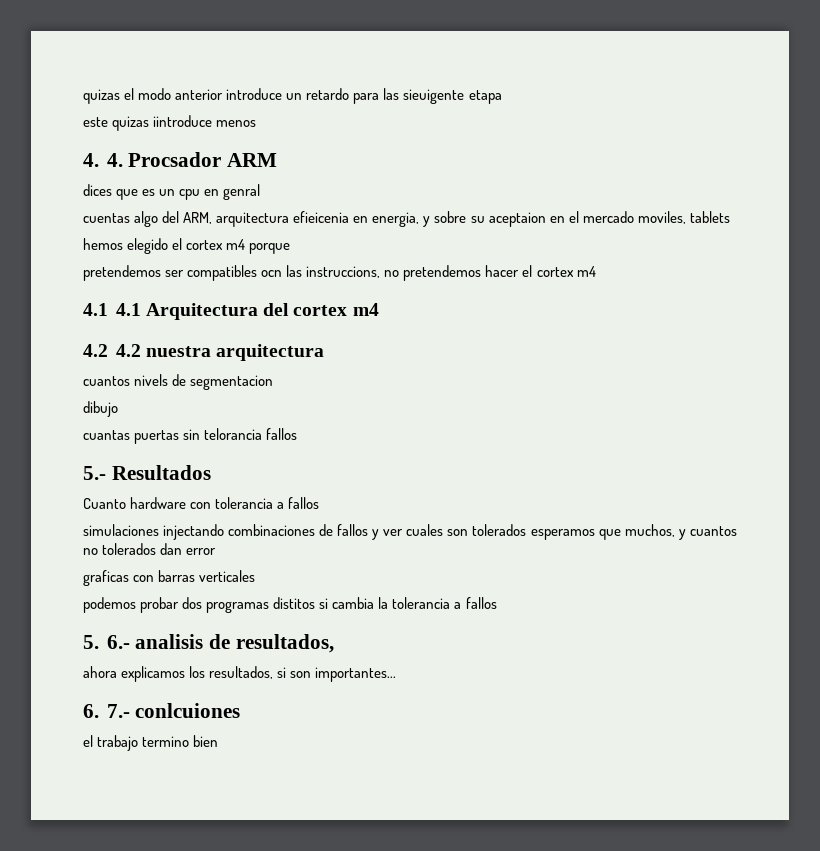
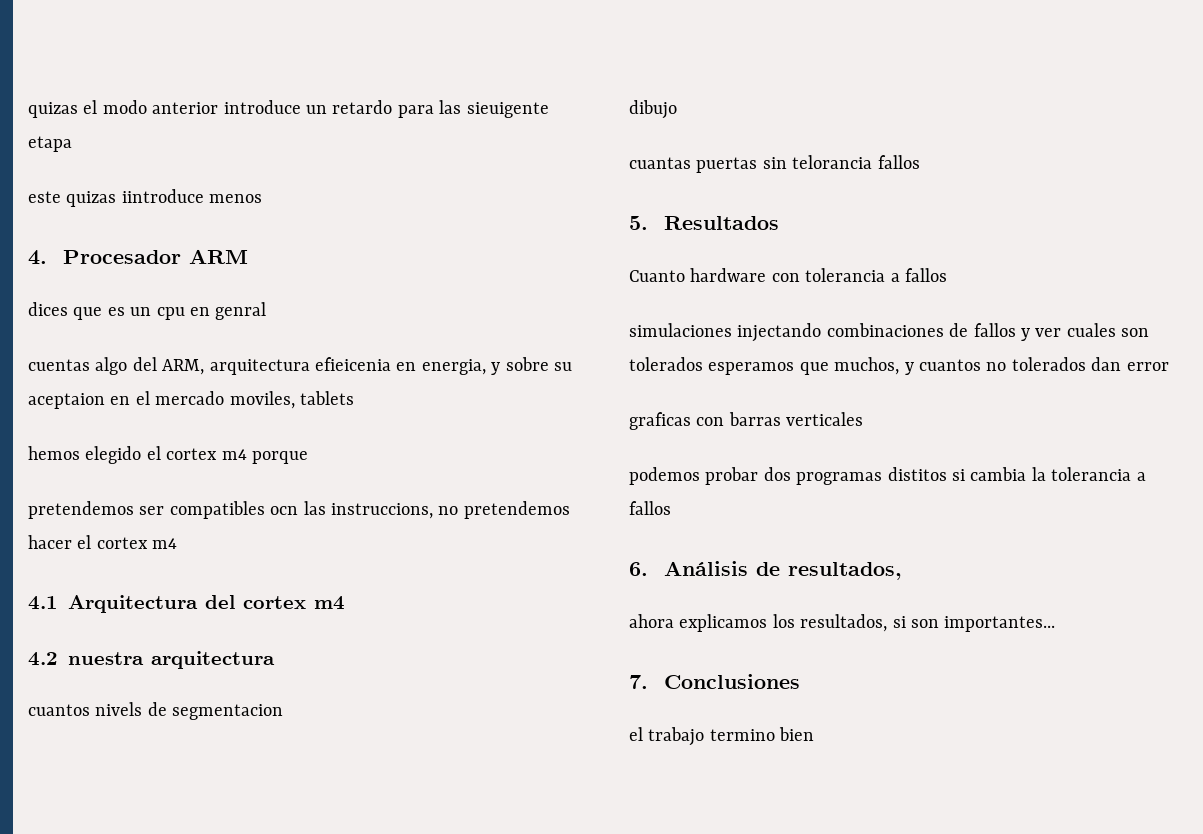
- 4. 4. Procsador ARM
+ 4. Procesador ARM
- 4.1 4.1 Arquitectura del cortex m4
+ 4.1 Arquitectura del cortex m4
- 4.2 4.2 nuestra arquitectura
+ 4.2 nuestra arquitectura
- 5.- Resultados
+ 5. Resultados
- 5. 6.- analisis de resultados,
+ 6. Análisis de resultados,
- 6. 7.- conlcuiones
+ 7. Conclusiones

